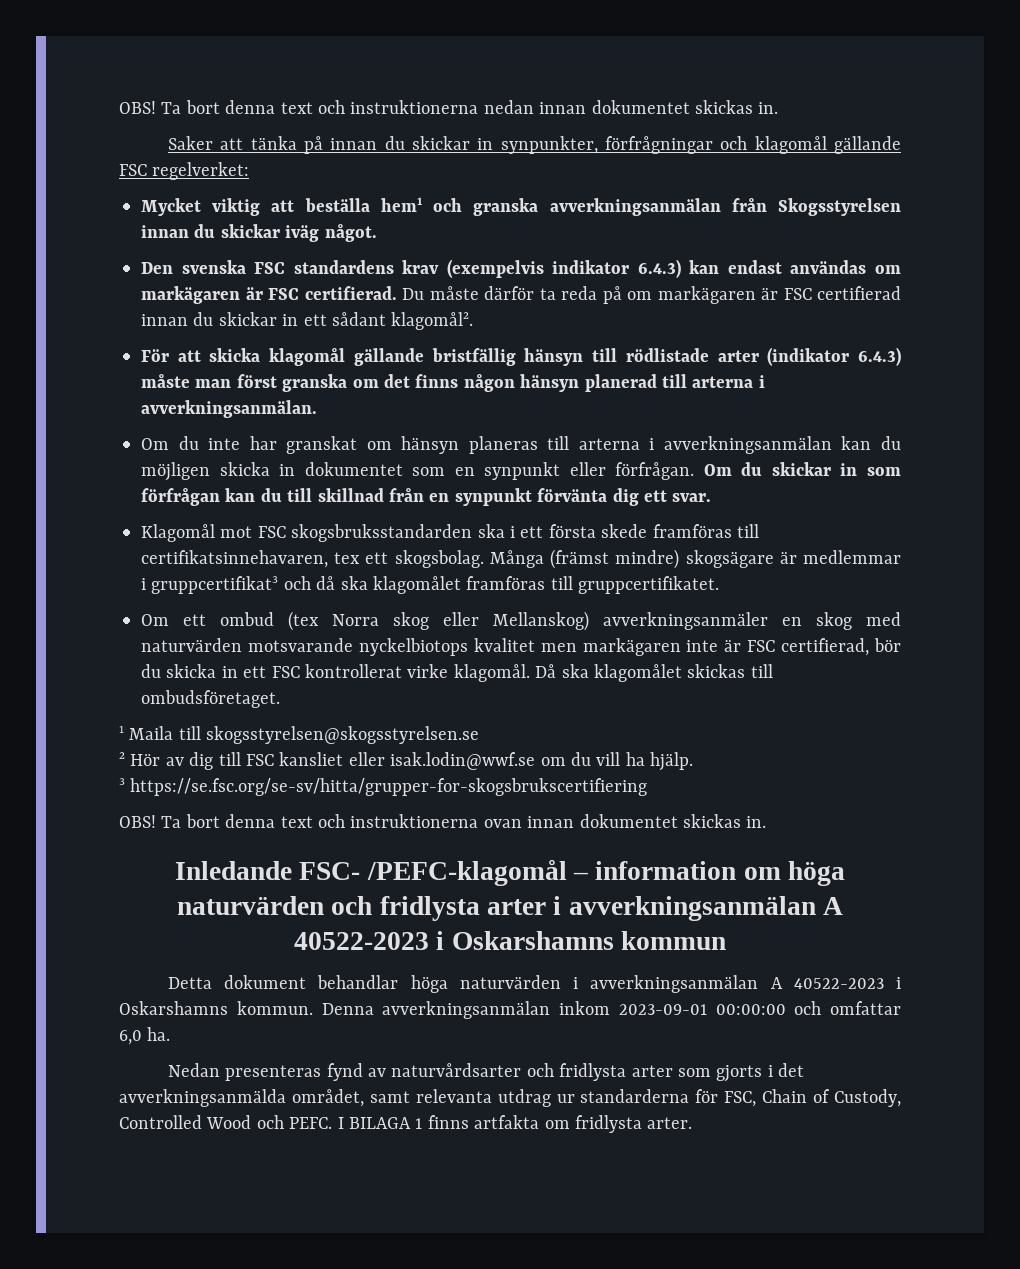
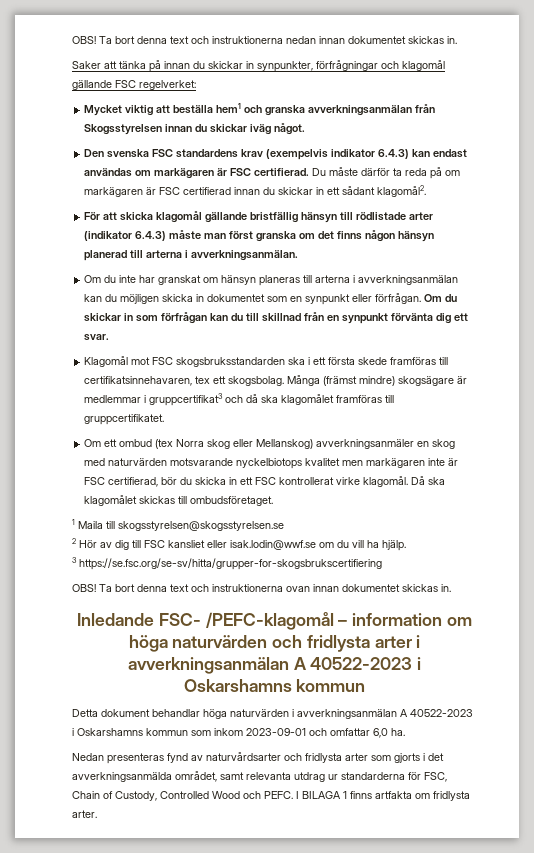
- Detta dokument behandlar höga naturvärden i avverkningsanmälan A 40522-2023 i Oskarshamns kommun. Denna avverkningsanmälan inkom 2023-09-01 00:00:00 och omfattar 6,0 ha.
+ Detta dokument behandlar höga naturvärden i avverkningsanmälan A 40522-2023 i Oskarshamns kommun som inkom 2023-09-01 och omfattar 6,0 ha.

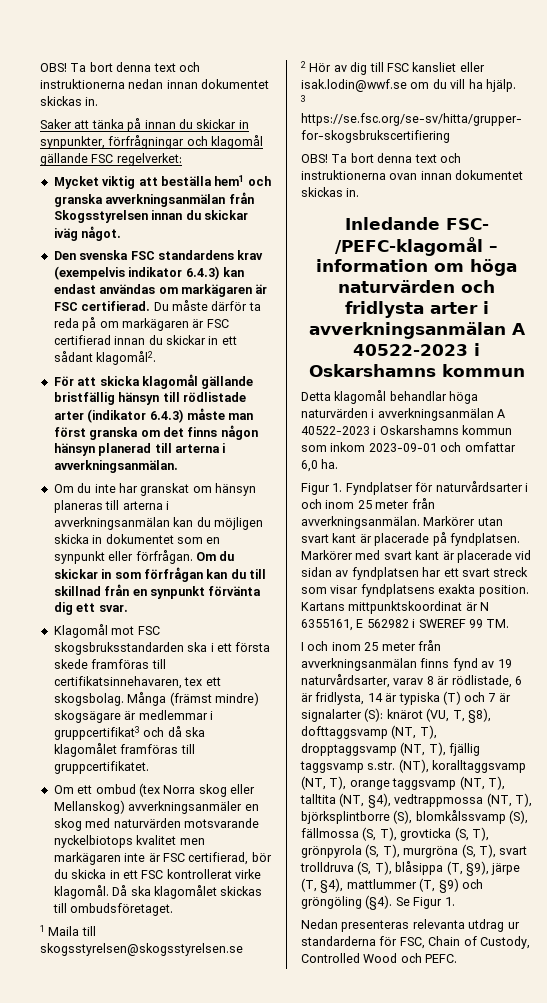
- Detta dokument behandlar höga naturvärden i avverkningsanmälan A 40522-2023 i Oskarshamns kommun som inkom 2023-09-01 och omfattar 6,0 ha.
+ Detta klagomål behandlar höga naturvärden i avverkningsanmälan A 40522-2023 i Oskarshamns kommun som inkom 2023-09-01 och omfattar 6,0 ha.
- Nedan presenteras fynd av naturvårdsarter och fridlysta arter som gjorts i det avverkningsanmälda området, samt relevanta utdrag ur standarderna för FSC, Chain of Custody, Controlled Wood och PEFC. I BILAGA 1 finns artfakta om fridlysta arter.
+ Figur 1. Fyndplatser för naturvårdsarter i och inom 25 meter från avverkningsanmälan. Markörer utan svart kant är placerade på fyndplatsen. Markörer med svart kant är placerade vid sidan av fyndplatsen har ett svart streck som visar fyndplatsens exakta position. Kartans mittpunktskoordinat är N 6355161, E 562982 i SWEREF 99 TM.
+ I och inom 25 meter från avverkningsanmälan finns fynd av 19 naturvårdsarter, varav 8 är rödlistade, 6 är fridlysta, 14 är typiska (T) och 7 är signalarter (S): knärot (VU, T, §8), dofttaggsvamp (NT, T), dropptaggsvamp (NT, T), fjällig taggsvamp s.str. (NT), koralltaggsvamp (NT, T), orange taggsvamp (NT, T), talltita (NT, §4), vedtrappmossa (NT, T), björksplintborre (S), blomkålssvamp (S), fällmossa (S, T), grovticka (S, T), grönpyrola (S, T), murgröna (S, T), svart trolldruva (S, T), blåsippa (T, §9), järpe (T, §4), mattlummer (T, §9) och gröngöling (§4). Se Figur 1.
+ Nedan presenteras relevanta utdrag ur standarderna för FSC, Chain of Custody, Controlled Wood och PEFC.

